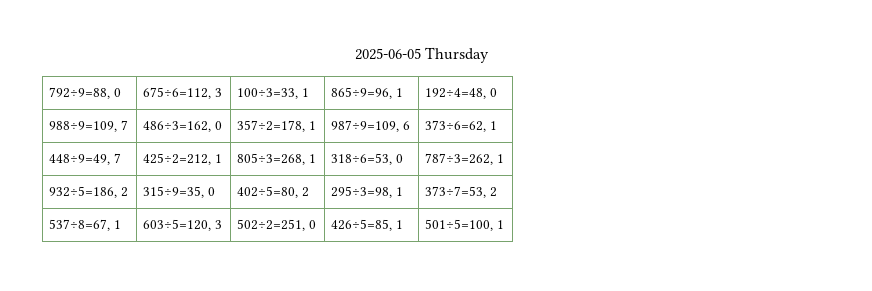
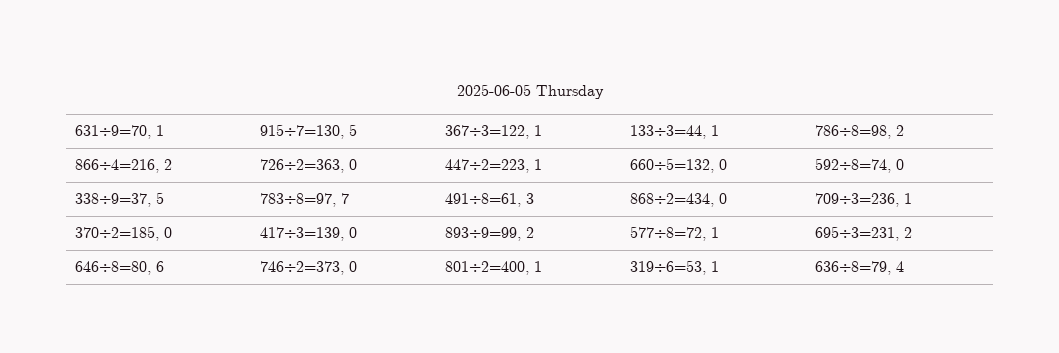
- 792÷9=88, 0 | 675÷6=112, 3 | 100÷3=33, 1 | 865÷9=96, 1 | 192÷4=48, 0
- 988÷9=109, 7 | 486÷3=162, 0 | 357÷2=178, 1 | 987÷9=109, 6 | 373÷6=62, 1
- 448÷9=49, 7 | 425÷2=212, 1 | 805÷3=268, 1 | 318÷6=53, 0 | 787÷3=262, 1
- 932÷5=186, 2 | 315÷9=35, 0 | 402÷5=80, 2 | 295÷3=98, 1 | 373÷7=53, 2
- 537÷8=67, 1 | 603÷5=120, 3 | 502÷2=251, 0 | 426÷5=85, 1 | 501÷5=100, 1
+ 631÷9=70, 1 | 915÷7=130, 5 | 367÷3=122, 1 | 133÷3=44, 1 | 786÷8=98, 2
+ 866÷4=216, 2 | 726÷2=363, 0 | 447÷2=223, 1 | 660÷5=132, 0 | 592÷8=74, 0
+ 338÷9=37, 5 | 783÷8=97, 7 | 491÷8=61, 3 | 868÷2=434, 0 | 709÷3=236, 1
+ 370÷2=185, 0 | 417÷3=139, 0 | 893÷9=99, 2 | 577÷8=72, 1 | 695÷3=231, 2
+ 646÷8=80, 6 | 746÷2=373, 0 | 801÷2=400, 1 | 319÷6=53, 1 | 636÷8=79, 4

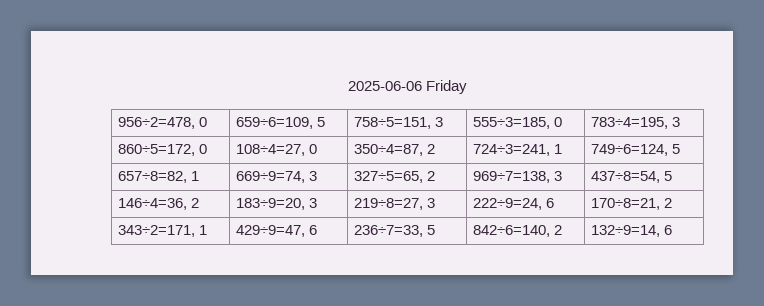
- 2025-06-05 Thursday
- 631÷9=70, 1 | 915÷7=130, 5 | 367÷3=122, 1 | 133÷3=44, 1 | 786÷8=98, 2
- 866÷4=216, 2 | 726÷2=363, 0 | 447÷2=223, 1 | 660÷5=132, 0 | 592÷8=74, 0
- 338÷9=37, 5 | 783÷8=97, 7 | 491÷8=61, 3 | 868÷2=434, 0 | 709÷3=236, 1
- 370÷2=185, 0 | 417÷3=139, 0 | 893÷9=99, 2 | 577÷8=72, 1 | 695÷3=231, 2
- 646÷8=80, 6 | 746÷2=373, 0 | 801÷2=400, 1 | 319÷6=53, 1 | 636÷8=79, 4
+ 2025-06-06 Friday
+ 956÷2=478, 0 | 659÷6=109, 5 | 758÷5=151, 3 | 555÷3=185, 0 | 783÷4=195, 3
+ 860÷5=172, 0 | 108÷4=27, 0 | 350÷4=87, 2 | 724÷3=241, 1 | 749÷6=124, 5
+ 657÷8=82, 1 | 669÷9=74, 3 | 327÷5=65, 2 | 969÷7=138, 3 | 437÷8=54, 5
+ 146÷4=36, 2 | 183÷9=20, 3 | 219÷8=27, 3 | 222÷9=24, 6 | 170÷8=21, 2
+ 343÷2=171, 1 | 429÷9=47, 6 | 236÷7=33, 5 | 842÷6=140, 2 | 132÷9=14, 6

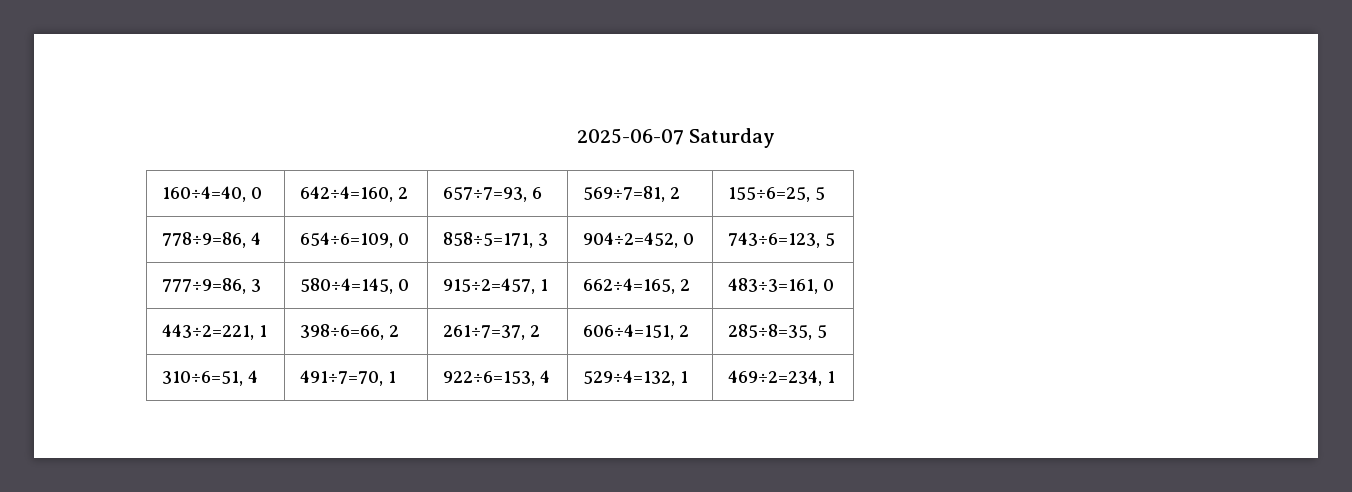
- 2025-06-06 Friday
- 956÷2=478, 0 | 659÷6=109, 5 | 758÷5=151, 3 | 555÷3=185, 0 | 783÷4=195, 3
- 860÷5=172, 0 | 108÷4=27, 0 | 350÷4=87, 2 | 724÷3=241, 1 | 749÷6=124, 5
- 657÷8=82, 1 | 669÷9=74, 3 | 327÷5=65, 2 | 969÷7=138, 3 | 437÷8=54, 5
- 146÷4=36, 2 | 183÷9=20, 3 | 219÷8=27, 3 | 222÷9=24, 6 | 170÷8=21, 2
- 343÷2=171, 1 | 429÷9=47, 6 | 236÷7=33, 5 | 842÷6=140, 2 | 132÷9=14, 6
+ 2025-06-07 Saturday
+ 160÷4=40, 0 | 642÷4=160, 2 | 657÷7=93, 6 | 569÷7=81, 2 | 155÷6=25, 5
+ 778÷9=86, 4 | 654÷6=109, 0 | 858÷5=171, 3 | 904÷2=452, 0 | 743÷6=123, 5
+ 777÷9=86, 3 | 580÷4=145, 0 | 915÷2=457, 1 | 662÷4=165, 2 | 483÷3=161, 0
+ 443÷2=221, 1 | 398÷6=66, 2 | 261÷7=37, 2 | 606÷4=151, 2 | 285÷8=35, 5
+ 310÷6=51, 4 | 491÷7=70, 1 | 922÷6=153, 4 | 529÷4=132, 1 | 469÷2=234, 1

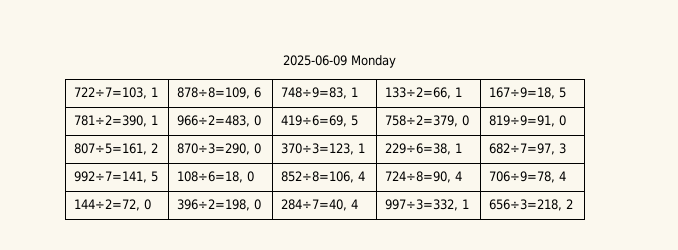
- 2025-06-07 Saturday
- 160÷4=40, 0 | 642÷4=160, 2 | 657÷7=93, 6 | 569÷7=81, 2 | 155÷6=25, 5
- 778÷9=86, 4 | 654÷6=109, 0 | 858÷5=171, 3 | 904÷2=452, 0 | 743÷6=123, 5
- 777÷9=86, 3 | 580÷4=145, 0 | 915÷2=457, 1 | 662÷4=165, 2 | 483÷3=161, 0
- 443÷2=221, 1 | 398÷6=66, 2 | 261÷7=37, 2 | 606÷4=151, 2 | 285÷8=35, 5
- 310÷6=51, 4 | 491÷7=70, 1 | 922÷6=153, 4 | 529÷4=132, 1 | 469÷2=234, 1
+ 2025-06-09 Monday
+ 722÷7=103, 1 | 878÷8=109, 6 | 748÷9=83, 1 | 133÷2=66, 1 | 167÷9=18, 5
+ 781÷2=390, 1 | 966÷2=483, 0 | 419÷6=69, 5 | 758÷2=379, 0 | 819÷9=91, 0
+ 807÷5=161, 2 | 870÷3=290, 0 | 370÷3=123, 1 | 229÷6=38, 1 | 682÷7=97, 3
+ 992÷7=141, 5 | 108÷6=18, 0 | 852÷8=106, 4 | 724÷8=90, 4 | 706÷9=78, 4
+ 144÷2=72, 0 | 396÷2=198, 0 | 284÷7=40, 4 | 997÷3=332, 1 | 656÷3=218, 2

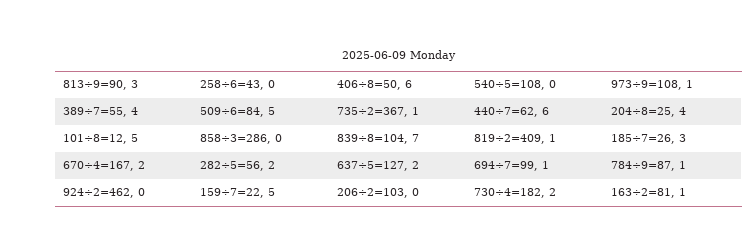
- 722÷7=103, 1 | 878÷8=109, 6 | 748÷9=83, 1 | 133÷2=66, 1 | 167÷9=18, 5
- 781÷2=390, 1 | 966÷2=483, 0 | 419÷6=69, 5 | 758÷2=379, 0 | 819÷9=91, 0
- 807÷5=161, 2 | 870÷3=290, 0 | 370÷3=123, 1 | 229÷6=38, 1 | 682÷7=97, 3
- 992÷7=141, 5 | 108÷6=18, 0 | 852÷8=106, 4 | 724÷8=90, 4 | 706÷9=78, 4
- 144÷2=72, 0 | 396÷2=198, 0 | 284÷7=40, 4 | 997÷3=332, 1 | 656÷3=218, 2
+ 813÷9=90, 3 | 258÷6=43, 0 | 406÷8=50, 6 | 540÷5=108, 0 | 973÷9=108, 1
+ 389÷7=55, 4 | 509÷6=84, 5 | 735÷2=367, 1 | 440÷7=62, 6 | 204÷8=25, 4
+ 101÷8=12, 5 | 858÷3=286, 0 | 839÷8=104, 7 | 819÷2=409, 1 | 185÷7=26, 3
+ 670÷4=167, 2 | 282÷5=56, 2 | 637÷5=127, 2 | 694÷7=99, 1 | 784÷9=87, 1
+ 924÷2=462, 0 | 159÷7=22, 5 | 206÷2=103, 0 | 730÷4=182, 2 | 163÷2=81, 1

